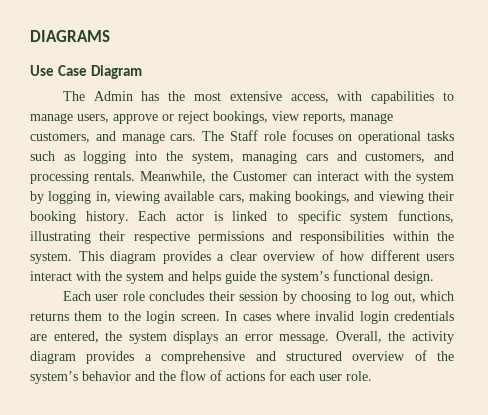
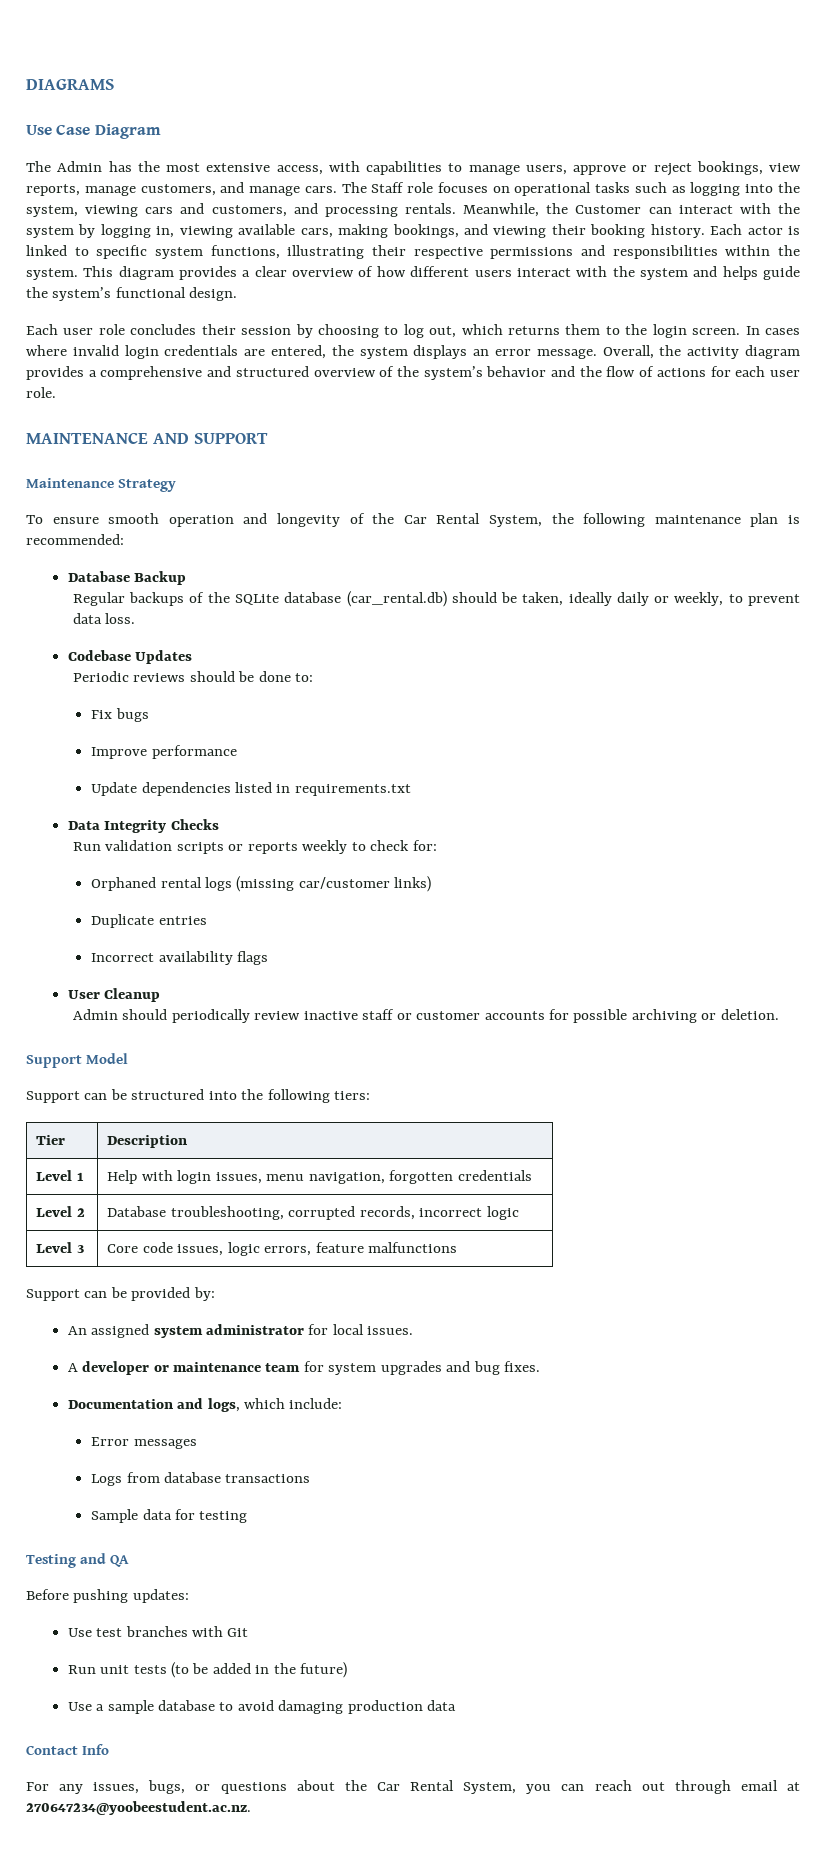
- The Staff role focuses on operational tasks such as logging into the system, managing cars and customers, and processing rentals.
+ The Staff role focuses on operational tasks such as logging into the system, viewing cars and customers, and processing rentals.
+ MAINTENANCE AND SUPPORT
+ Maintenance Strategy
+ To ensure smooth operation and longevity of the Car Rental System, the following maintenance plan is recommended:
+ Database Backup
+ Regular backups of the SQLite database (car_rental.db) should be taken, ideally daily or weekly, to prevent data loss.
+ Codebase Updates
+ Periodic reviews should be done to:
+ Fix bugs
+ Improve performance
+ Update dependencies listed in requirements.txt
+ Data Integrity Checks
+ Run validation scripts or reports weekly to check for:
+ Orphaned rental logs (missing car/customer links)
+ Duplicate entries
+ Incorrect availability flags
+ User Cleanup
+ Admin should periodically review inactive staff or customer accounts for possible archiving or deletion.
+ Support Model
+ Support can be structured into the following tiers:
+ Tier | Description
+ Level 1 | Help with login issues, menu navigation, forgotten credentials
+ Level 2 | Database troubleshooting, corrupted records, incorrect logic
+ Level 3 | Core code issues, logic errors, feature malfunctions
+ Support can be provided by:
+ An assigned system administrator for local issues.
+ A developer or maintenance team for system upgrades and bug fixes.
+ Documentation and logs, which include:
+ Error messages
+ Logs from database transactions
+ Sample data for testing
+ Testing and QA
+ Before pushing updates:
+ Use test branches with Git
+ Run unit tests (to be added in the future)
+ Use a sample database to avoid damaging production data
+ Contact Info
+ For any issues, bugs, or questions about the Car Rental System, you can reach out through email at 270647234@yoobeestudent.ac.nz.

